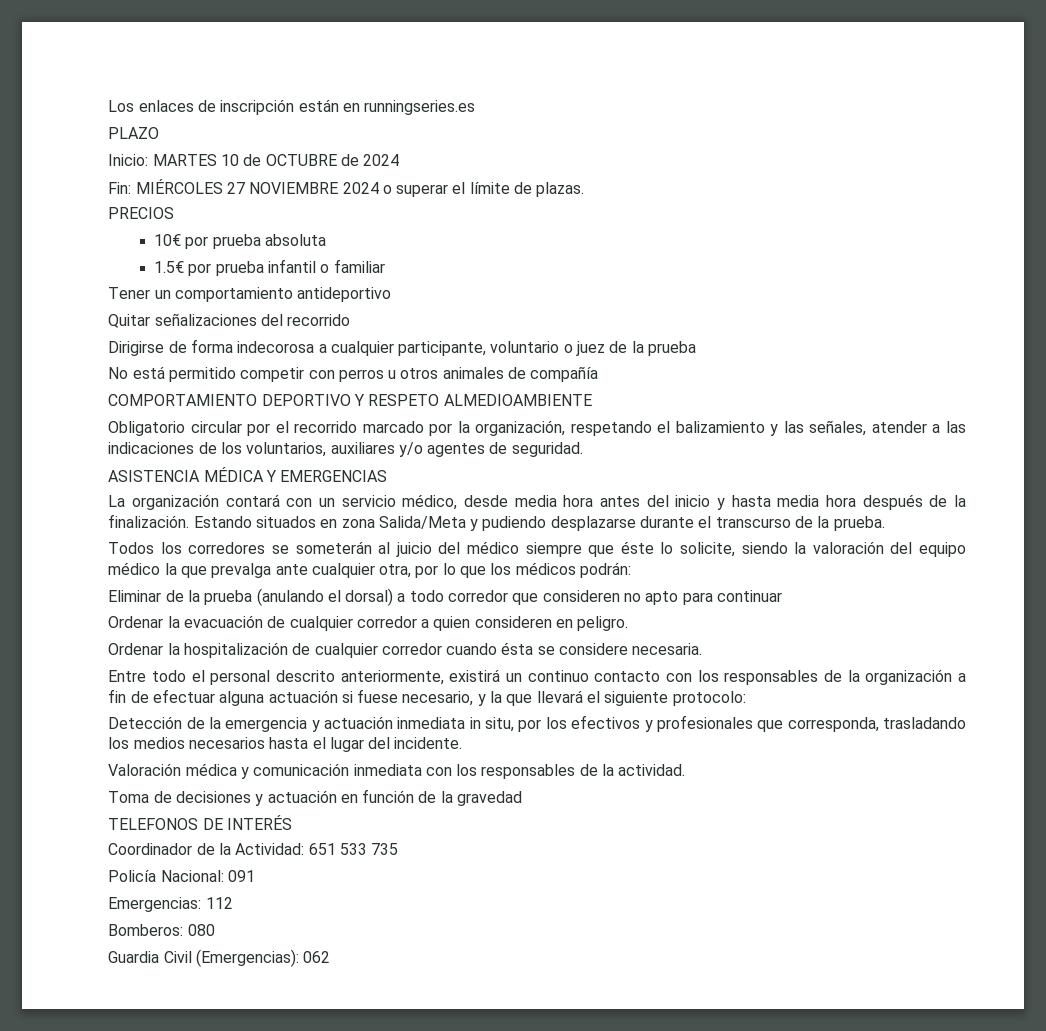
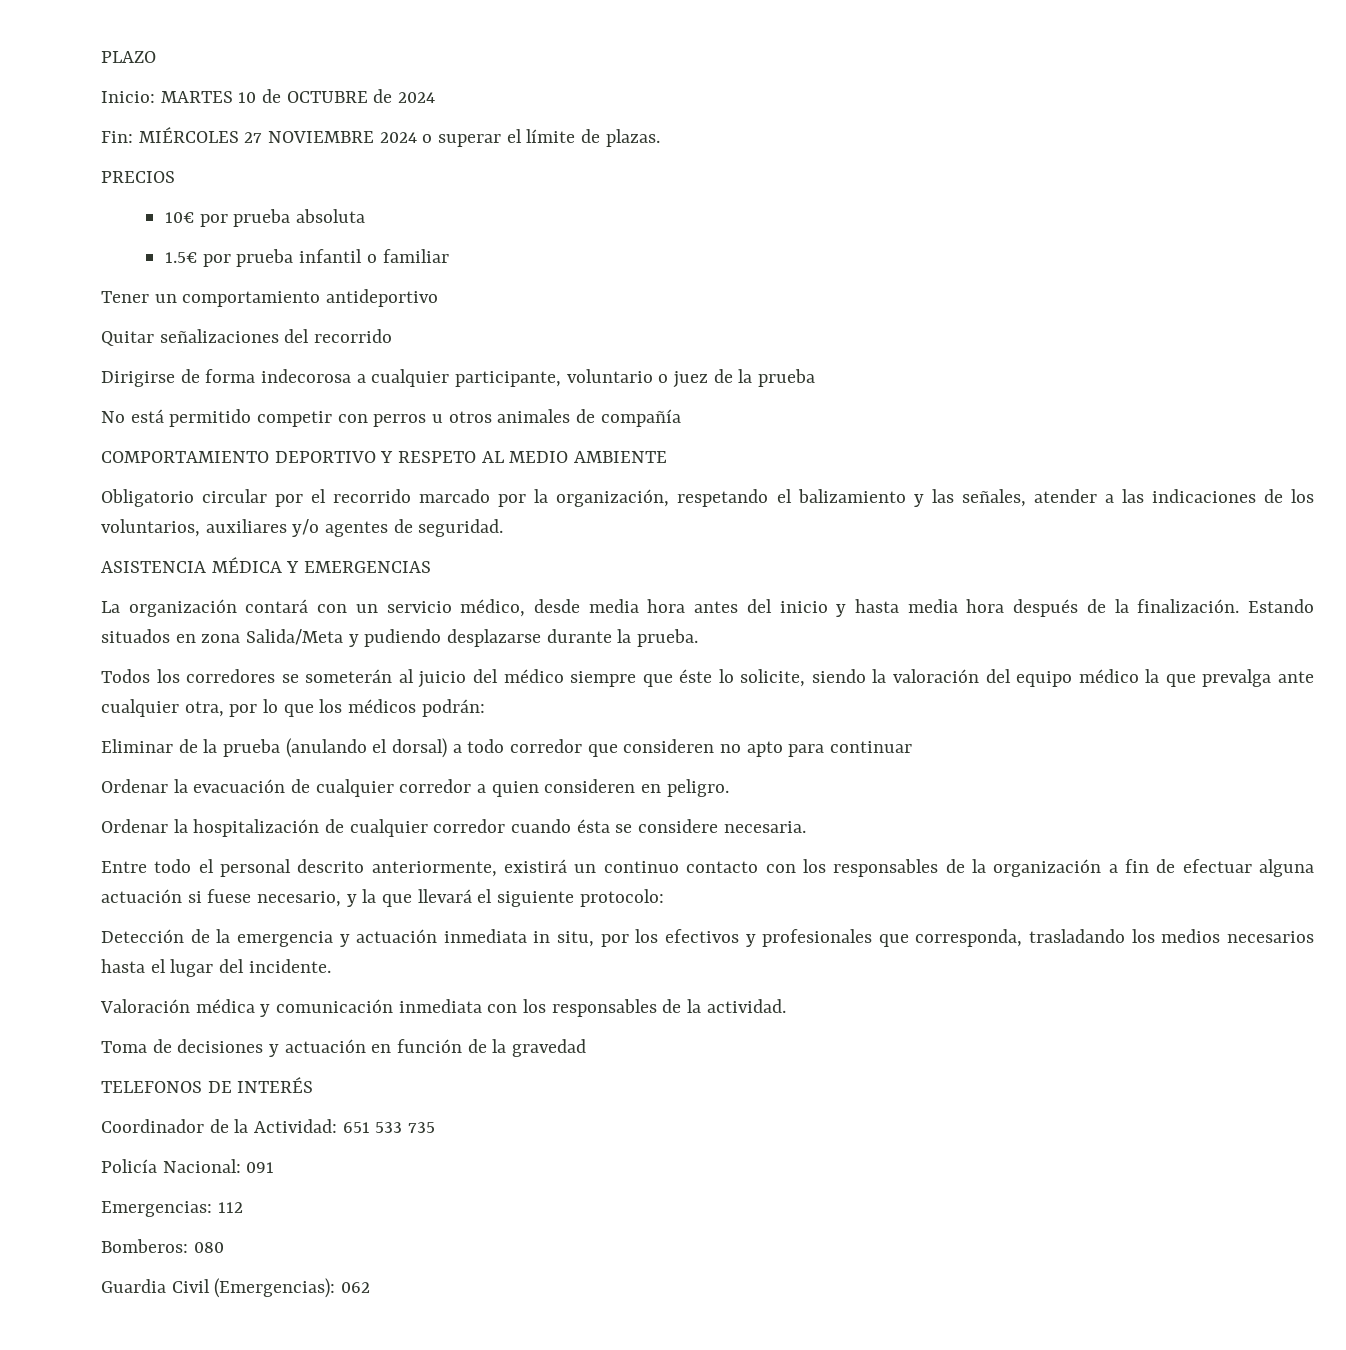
- Los enlaces de inscripción están en runningseries.es
- COMPORTAMIENTO DEPORTIVO Y RESPETO ALMEDIOAMBIENTE
+ COMPORTAMIENTO DEPORTIVO Y RESPETO AL MEDIO AMBIENTE
- Estando situados en zona Salida/Meta y pudiendo desplazarse durante el transcurso de la prueba.
+ Estando situados en zona Salida/Meta y pudiendo desplazarse durante la prueba.

